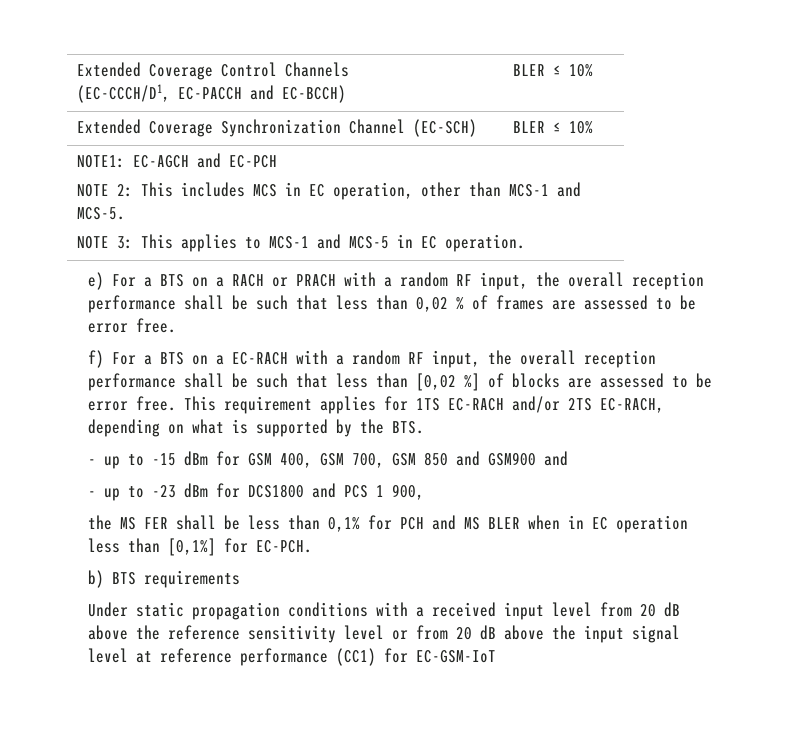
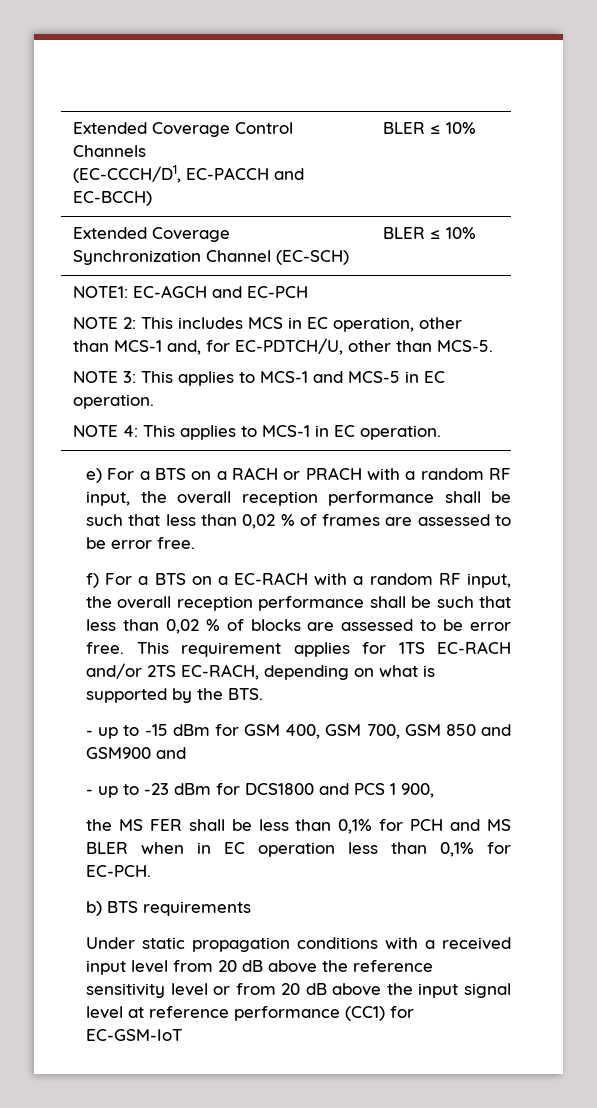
- NOTE 2: This includes MCS in EC operation, other than MCS-1 and MCS-5.
+ NOTE 2: This includes MCS in EC operation, other than MCS-1 and, for EC-PDTCH/U, other than MCS-5.
+ NOTE 4: This applies to MCS-1 in EC operation.
- f) For a BTS on a EC-RACH with a random RF input, the overall reception performance shall be such that less than [0,02 %] of blocks are assessed to be error free.
+ f) For a BTS on a EC-RACH with a random RF input, the overall reception performance shall be such that less than 0,02 % of blocks are assessed to be error free.
- the MS FER shall be less than 0,1% for PCH and MS BLER when in EC operation less than [0,1%] for EC-PCH.
+ the MS FER shall be less than 0,1% for PCH and MS BLER when in EC operation less than 0,1% for EC-PCH.

